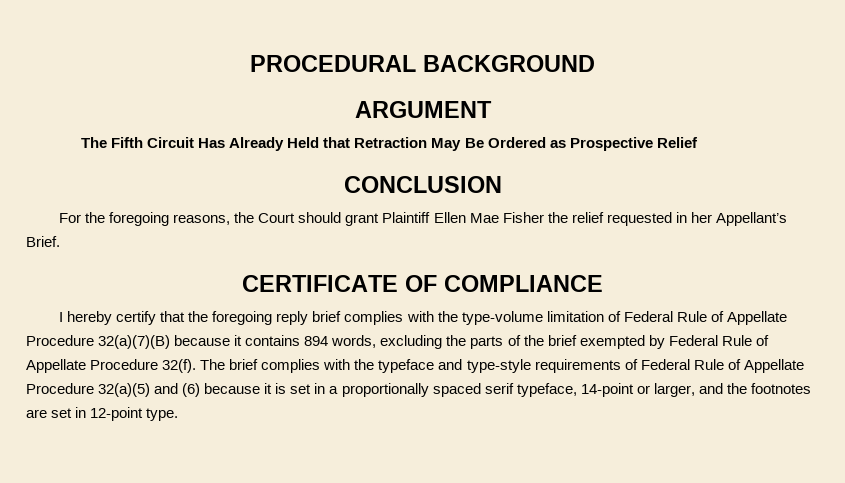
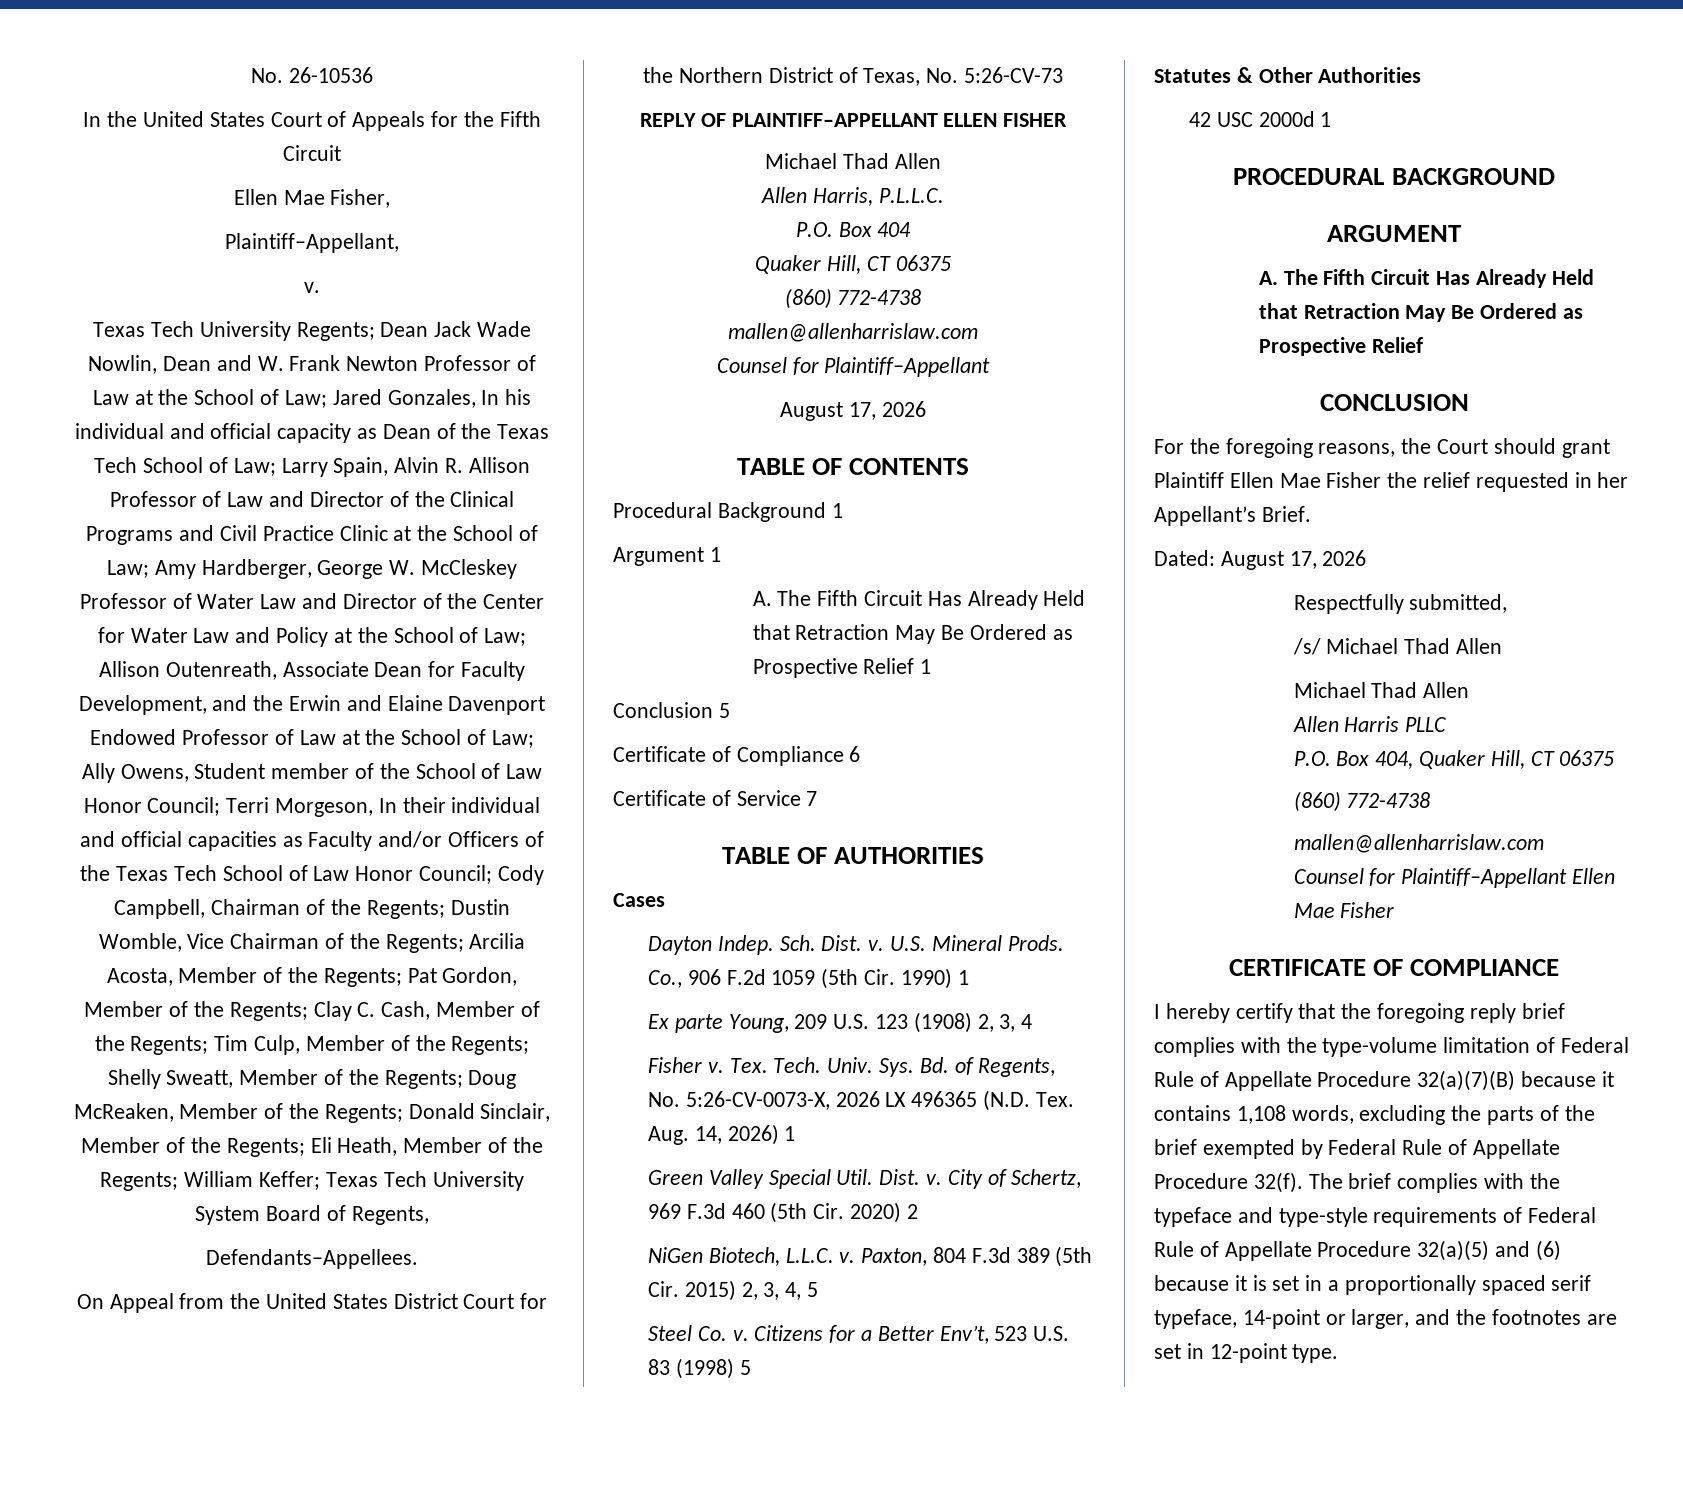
+ No. 26-10536
+ In the United States Court of Appeals for the Fifth Circuit
+ Ellen Mae Fisher,
+ Plaintiff–Appellant,
+ v.
+ Texas Tech University Regents; Dean Jack Wade Nowlin, Dean and W. Frank Newton Professor of Law at the School of Law; Jared Gonzales, In his individual and official capacity as Dean of the Texas Tech School of Law; Larry Spain, Alvin R. Allison Professor of Law and Director of the Clinical Programs and Civil Practice Clinic at the School of Law; Amy Hardberger, George W. McCleskey Professor of Water Law and Director of the Center for Water Law and Policy at the School of Law; Allison Outenreath, Associate Dean for Faculty Development, and the Erwin and Elaine Davenport Endowed Professor of Law at the School of Law; Ally Owens, Student member of the School of Law Honor Council; Terri Morgeson, In their individual and official capacities as Faculty and/or Officers of the Texas Tech School of Law Honor Council; Cody Campbell, Chairman of the Regents; Dustin Womble, Vice Chairman of the Regents; Arcilia Acosta, Member of the Regents; Pat Gordon, Member of the Regents; Clay C. Cash, Member of the Regents; Tim Culp, Member of the Regents; Shelly Sweatt, Member of the Regents; Doug McReaken, Member of the Regents; Donald Sinclair, Member of the Regents; Eli Heath, Member of the Regents; William Keffer; Texas Tech University System Board of Regents,
+ Defendants–Appellees.
+ On Appeal from the United States District Court for the Northern District of Texas, No. 5:26-CV-73
+ REPLY OF PLAINTIFF–APPELLANT ELLEN FISHER
+ Michael Thad Allen
+ Allen Harris, P.L.L.C.
+ P.O. Box 404
+ Quaker Hill, CT 06375
+ (860) 772-4738
+ mallen@allenharrislaw.com
+ Counsel for Plaintiff–Appellant
+ August 17, 2026
+ TABLE OF CONTENTS
+ Procedural Background 1
+ Argument 1
+ A. The Fifth Circuit Has Already Held that Retraction May Be Ordered as Prospective Relief 1
+ Conclusion 5
+ Certificate of Compliance 6
+ Certificate of Service 7
+ TABLE OF AUTHORITIES
+ Cases
+ Dayton Indep. Sch. Dist. v. U.S. Mineral Prods. Co., 906 F.2d 1059 (5th Cir. 1990) 1
+ Ex parte Young, 209 U.S. 123 (1908) 2, 3, 4
+ Fisher v. Tex. Tech. Univ. Sys. Bd. of Regents, No. 5:26-CV-0073-X, 2026 LX 496365 (N.D. Tex. Aug. 14, 2026) 1
+ Green Valley Special Util. Dist. v. City of Schertz, 969 F.3d 460 (5th Cir. 2020) 2
+ NiGen Biotech, L.L.C. v. Paxton, 804 F.3d 389 (5th Cir. 2015) 2, 3, 4, 5
+ Steel Co. v. Citizens for a Better Env’t, 523 U.S. 83 (1998) 5
+ Statutes & Other Authorities
+ 42 USC 2000d 1
  ARGUMENT
- The Fifth Circuit Has Already Held that Retraction May Be Ordered as Prospective Relief
+ A. The Fifth Circuit Has Already Held that Retraction May Be Ordered as Prospective Relief
+ Dated: August 17, 2026
+ Respectfully submitted,
+ /s/ Michael Thad Allen
+ Michael Thad Allen
+ Allen Harris PLLC
+ P.O. Box 404, Quaker Hill, CT 06375
+ (860) 772-4738
+ mallen@allenharrislaw.com
+ Counsel for Plaintiff–Appellant Ellen Mae Fisher
- I hereby certify that the foregoing reply brief complies with the type-volume limitation of Federal Rule of Appellate Procedure 32(a)(7)(B) because it contains 894 words, excluding the parts of the brief exempted by Federal Rule of Appellate Procedure 32(f).
+ I hereby certify that the foregoing reply brief complies with the type-volume limitation of Federal Rule of Appellate Procedure 32(a)(7)(B) because it contains 1,108 words, excluding the parts of the brief exempted by Federal Rule of Appellate Procedure 32(f).

